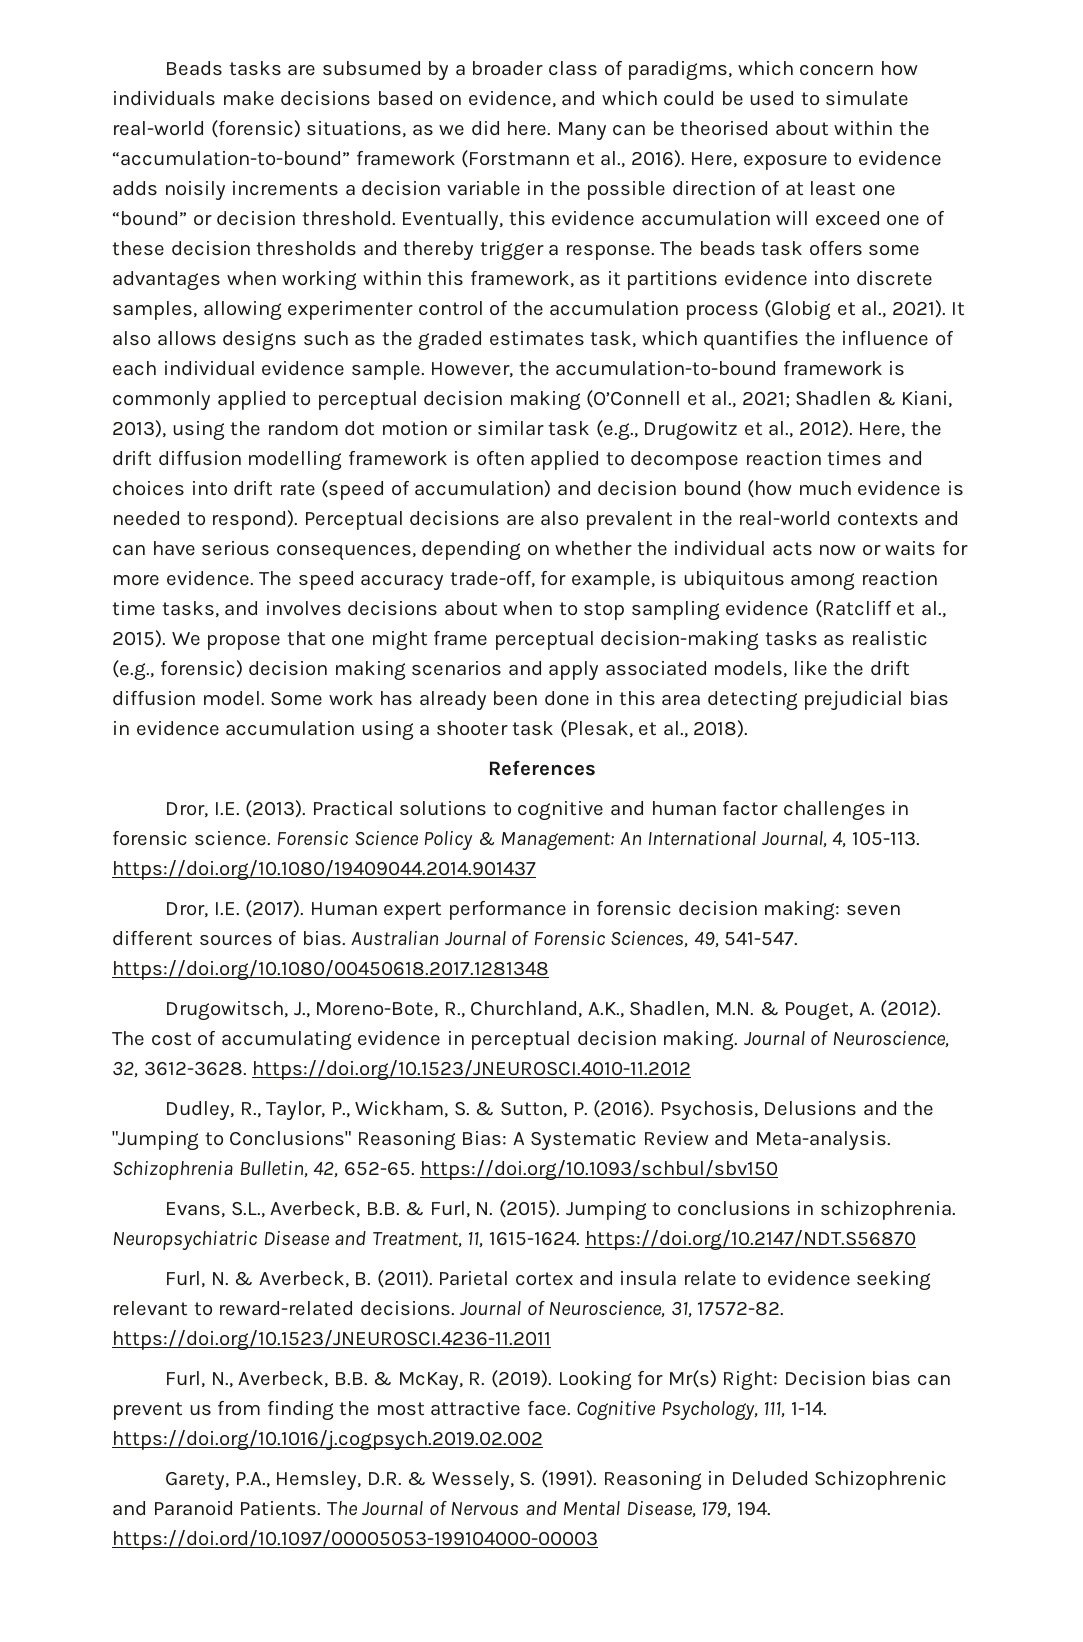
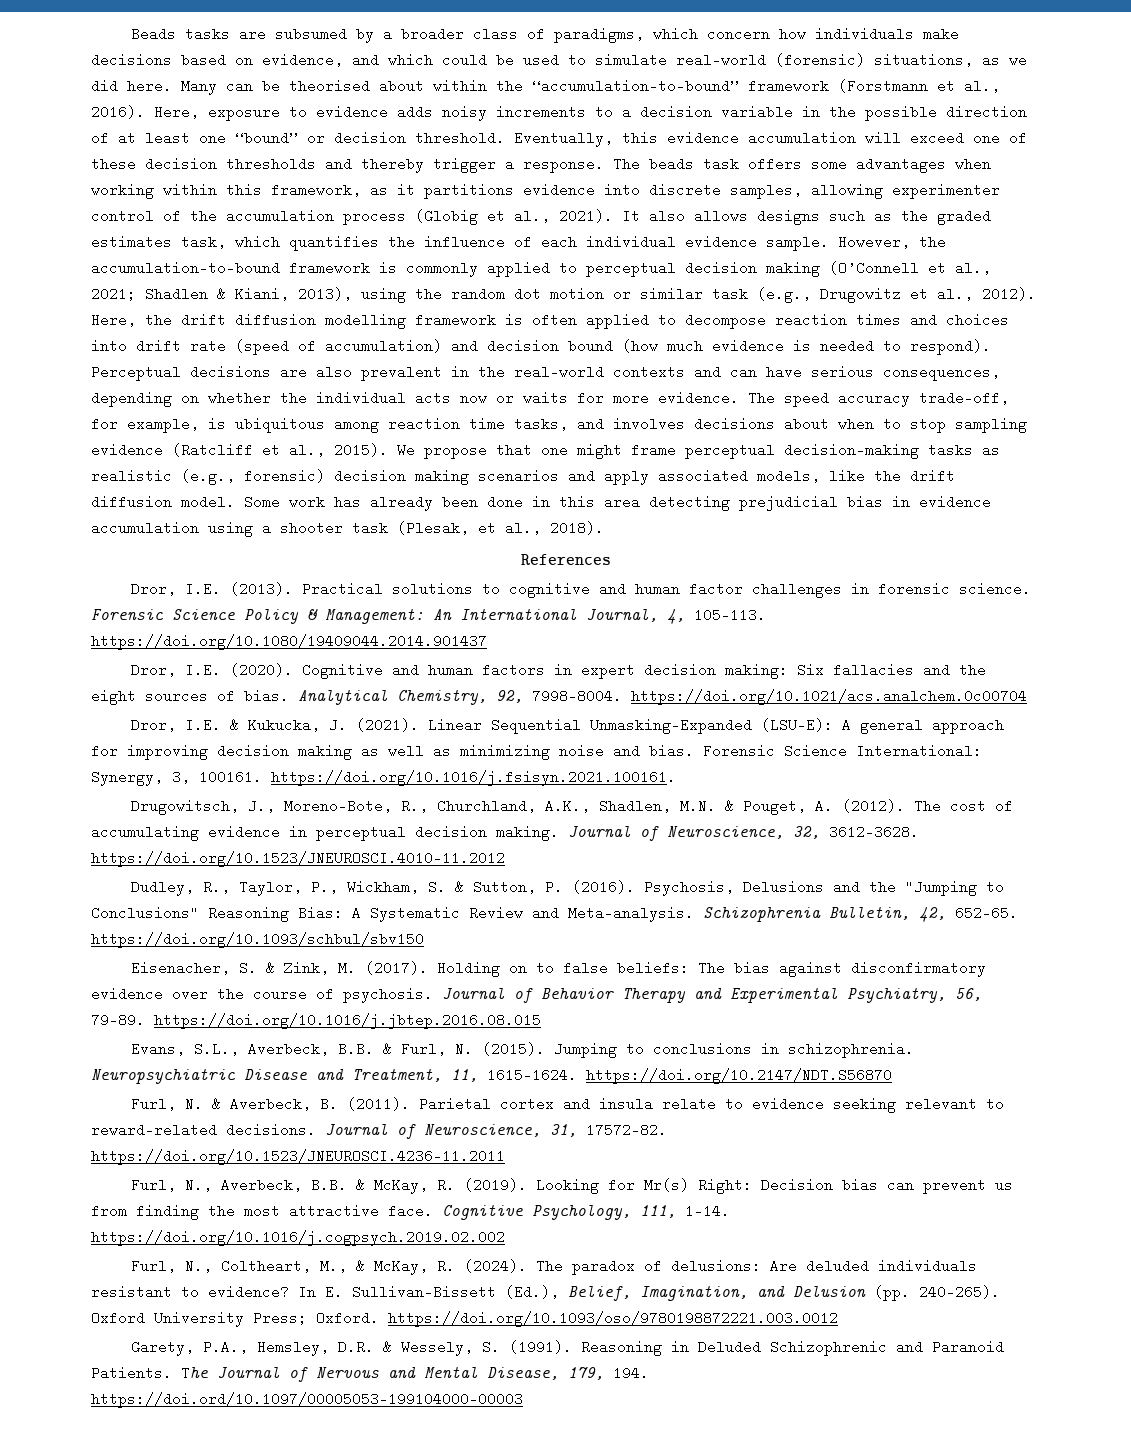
- Here, exposure to evidence adds noisily increments a decision variable in the possible direction of at least one “bound” or decision threshold.
+ Here, exposure to evidence adds noisy increments to a decision variable in the possible direction of at least one “bound” or decision threshold.
- Dror, I.E. (2017). Human expert performance in forensic decision making: seven different sources of bias. Australian Journal of Forensic Sciences, 49, 541-547. https://doi.org/10.1080/00450618.2017.1281348
+ Dror, I.E. (2020). Cognitive and human factors in expert decision making: Six fallacies and the eight sources of bias. Analytical Chemistry, 92, 7998-8004. https://doi.org/10.1021/acs.analchem.0c00704
+ Dror, I.E. & Kukucka, J. (2021). Linear Sequential Unmasking–Expanded (LSU-E): A general approach for improving decision making as well as minimizing noise and bias. Forensic Science International: Synergy, 3, 100161. https://doi.org/10.1016/j.fsisyn.2021.100161.
+ Eisenacher, S. & Zink, M. (2017). Holding on to false beliefs: The bias against disconfirmatory evidence over the course of psychosis. Journal of Behavior Therapy and Experimental Psychiatry, 56, 79-89. https://doi.org/10.1016/j.jbtep.2016.08.015
+ Furl, N., Coltheart, M., & McKay, R. (2024). The paradox of delusions: Are deluded individuals resistant to evidence? In E. Sullivan-Bissett (Ed.), Belief, Imagination, and Delusion (pp. 240-265). Oxford University Press; Oxford. https://doi.org/10.1093/oso/9780198872221.003.0012

